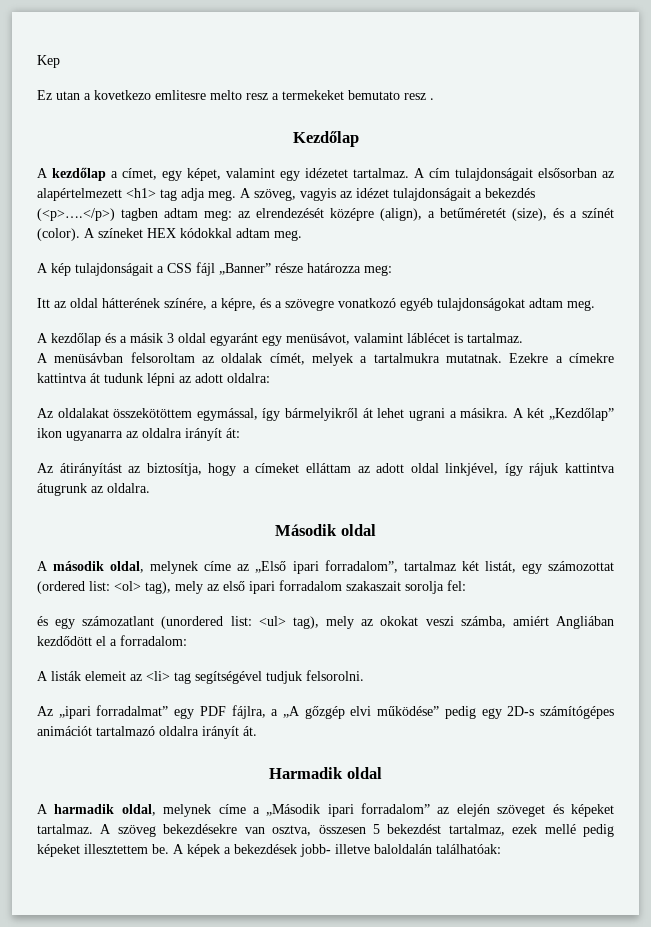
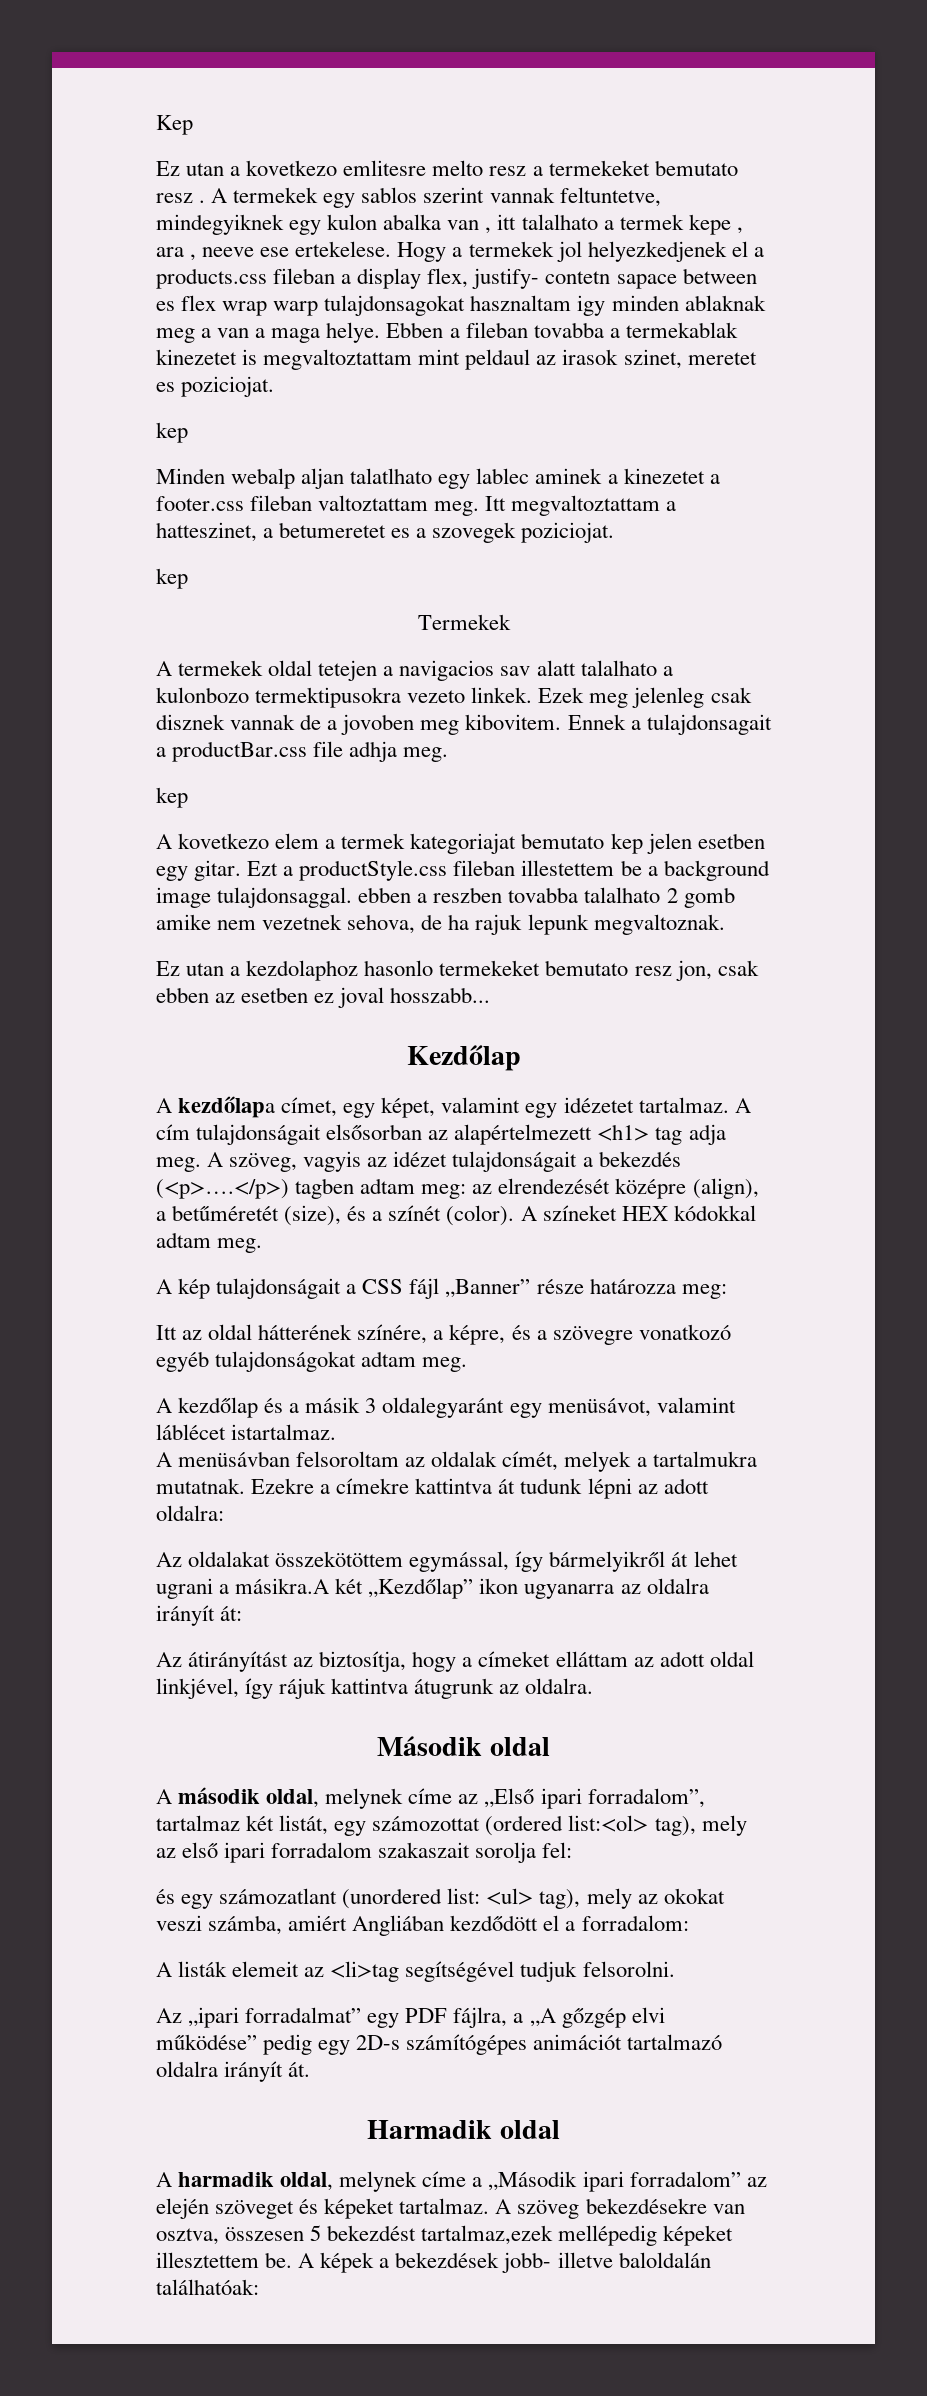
+ A termekek egy sablos szerint vannak feltuntetve, mindegyiknek egy kulon abalka van , itt talalhato a termek kepe , ara , neeve ese ertekelese. Hogy a termekek jol helyezkedjenek el a products.css fileban a display flex, justify- contetn sapace between es flex wrap warp tulajdonsagokat hasznaltam igy minden ablaknak meg a van a maga helye. Ebben a fileban tovabba a termekablak kinezetet is megvaltoztattam mint peldaul az irasok szinet, meretet es poziciojat.
+ kep
+ Minden webalp aljan talatlhato egy lablec aminek a kinezetet a footer.css fileban valtoztattam meg. Itt megvaltoztattam a hatteszinet, a betumeretet es a szovegek poziciojat.
+ kep
+ Termekek
+ A termekek oldal tetejen a navigacios sav alatt talalhato a kulonbozo termektipusokra vezeto linkek. Ezek meg jelenleg csak disznek vannak de a jovoben meg kibovitem. Ennek a tulajdonsagait a productBar.css file adhja meg.
+ kep
+ A kovetkezo elem a termek kategoriajat bemutato kep jelen esetben egy gitar. Ezt a productStyle.css fileban illestettem be a background image tulajdonsaggal. ebben a reszben tovabba talalhato 2 gomb amike nem vezetnek sehova, de ha rajuk lepunk megvaltoznak.
+ Ez utan a kezdolaphoz hasonlo termekeket bemutato resz jon, csak ebben az esetben ez joval hosszabb...
- A kezdőlap a címet, egy képet, valamint egy idézetet tartalmaz.
+ A kezdőlapa címet, egy képet, valamint egy idézetet tartalmaz.
- A kezdőlap és a másik 3 oldal egyaránt egy menüsávot, valamint láblécet is tartalmaz.
+ A kezdőlap és a másik 3 oldalegyaránt egy menüsávot, valamint láblécet istartalmaz.
- Az oldalakat összekötöttem egymással, így bármelyikről át lehet ugrani a másikra. A két „Kezdőlap” ikon ugyanarra az oldalra irányít át:
+ Az oldalakat összekötöttem egymással, így bármelyikről át lehet ugrani a másikra.A két „Kezdőlap” ikon ugyanarra az oldalra irányít át:
- A második oldal, melynek címe az „Első ipari forradalom”, tartalmaz két listát, egy számozottat (ordered list: <ol> tag), mely az első ipari forradalom szakaszait sorolja fel:
+ A második oldal, melynek címe az „Első ipari forradalom”, tartalmaz két listát, egy számozottat (ordered list:<ol> tag), mely az első ipari forradalom szakaszait sorolja fel:
- A listák elemeit az <li> tag segítségével tudjuk felsorolni.
+ A listák elemeit az <li>tag segítségével tudjuk felsorolni.
- A szöveg bekezdésekre van osztva, összesen 5 bekezdést tartalmaz, ezek mellé pedig képeket illesztettem be.
+ A szöveg bekezdésekre van osztva, összesen 5 bekezdést tartalmaz,ezek mellépedig képeket illesztettem be.

